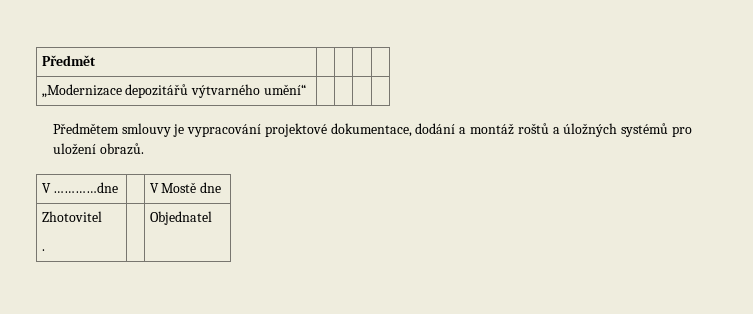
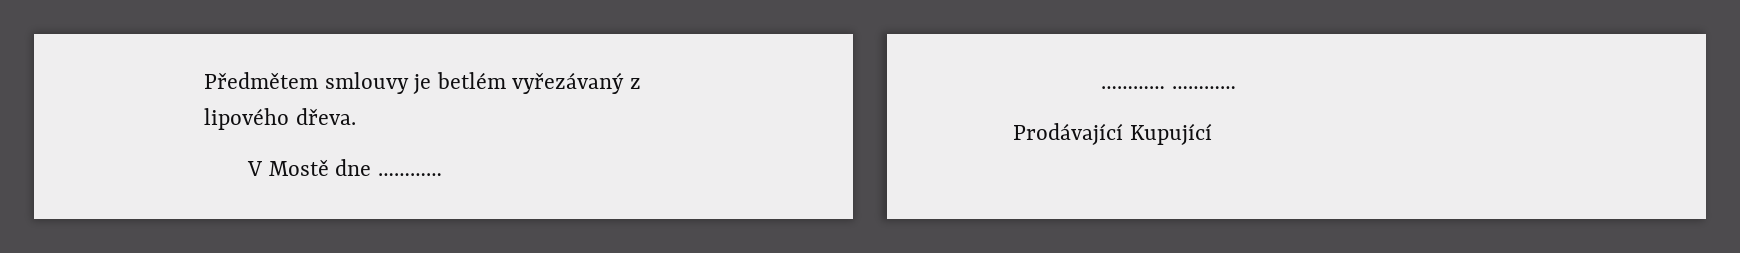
- Předmět | | | |
- „Modernizace depozitářů výtvarného umění“ | | | |
- Předmětem smlouvy je vypracování projektové dokumentace, dodání a montáž roštů a úložných systémů pro uložení obrazů.
- V …………dne | | V Mostě dne
- Zhotovitel
- . | | Objednatel
+ Předmětem smlouvy je betlém vyřezávaný z lipového dřeva.
+ V Mostě dne …………
+ ………… …………
+ Prodávající Kupující

